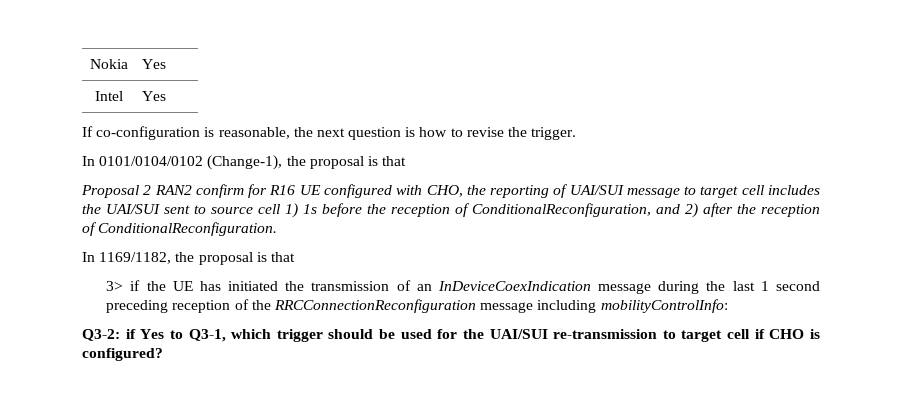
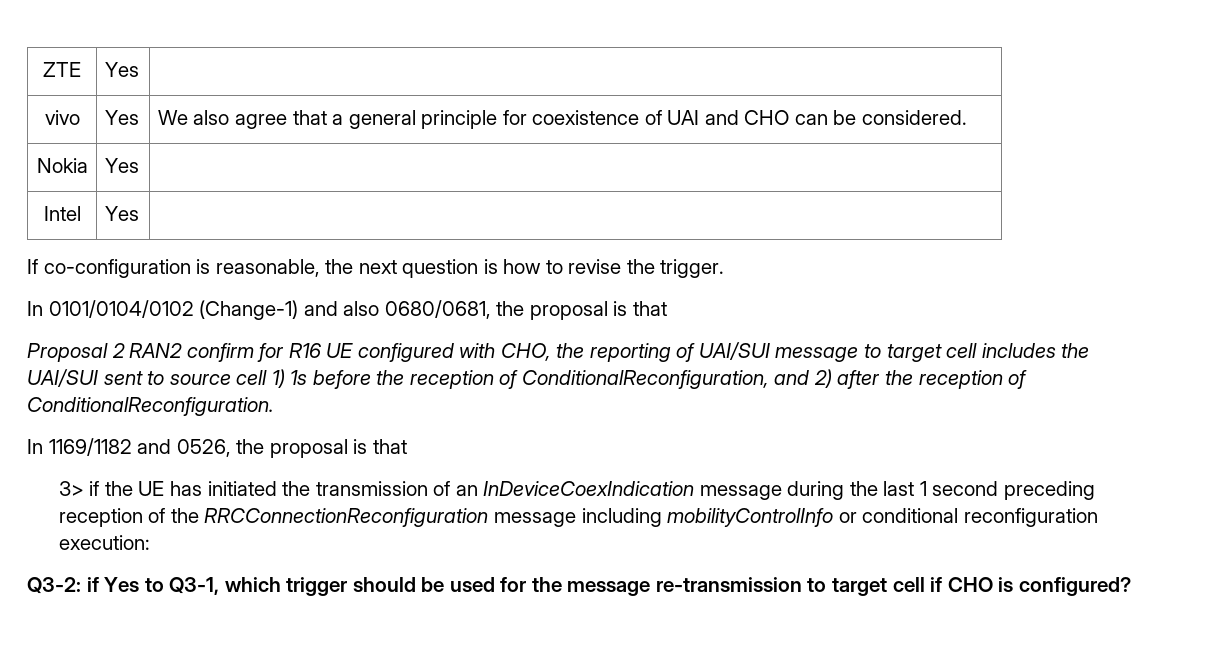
+ ZTE | Yes |
+ vivo | Yes | We also agree that a general principle for coexistence of UAI and CHO can be considered.
- In 0101/0104/0102 (Change-1), the proposal is that
+ In 0101/0104/0102 (Change-1) and also 0680/0681, the proposal is that
- In 1169/1182, the proposal is that
+ In 1169/1182 and 0526, the proposal is that
- 3> if the UE has initiated the transmission of an InDeviceCoexIndication message during the last 1 second preceding reception of the RRCConnectionReconfiguration message including mobilityControlInfo:
+ 3> if the UE has initiated the transmission of an InDeviceCoexIndication message during the last 1 second preceding reception of the RRCConnectionReconfiguration message including mobilityControlInfo or conditional reconfiguration execution:
- Q3-2: if Yes to Q3-1, which trigger should be used for the UAI/SUI re-transmission to target cell if CHO is configured?
+ Q3-2: if Yes to Q3-1, which trigger should be used for the message re-transmission to target cell if CHO is configured?

